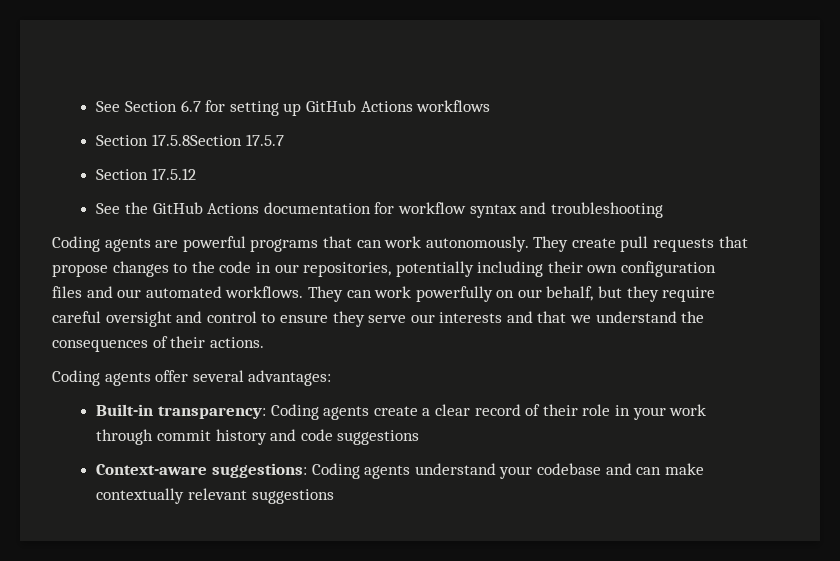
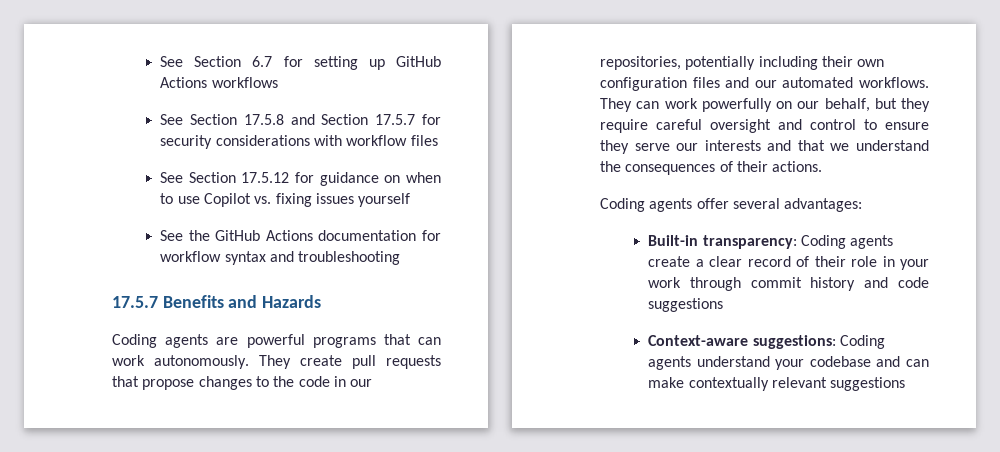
- Section 17.5.8Section 17.5.7
- Section 17.5.12
+ See Section 17.5.8 and Section 17.5.7 for security considerations with workflow files
+ See Section 17.5.12 for guidance on when to use Copilot vs. fixing issues yourself
+ 17.5.7 Benefits and Hazards

